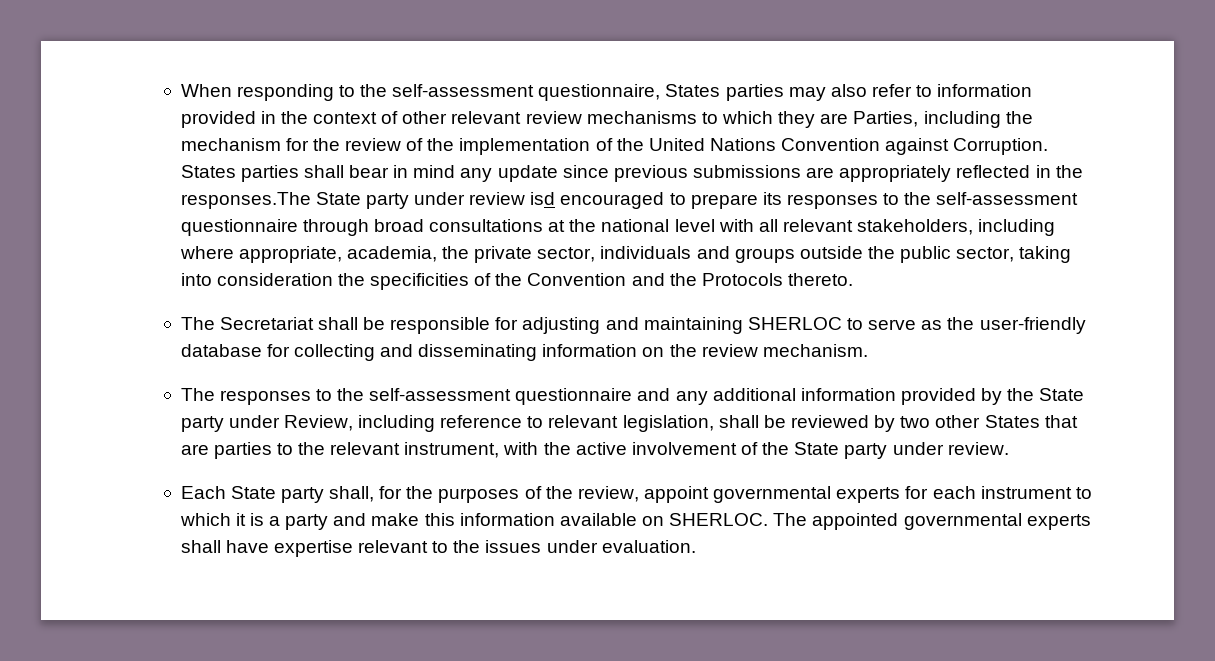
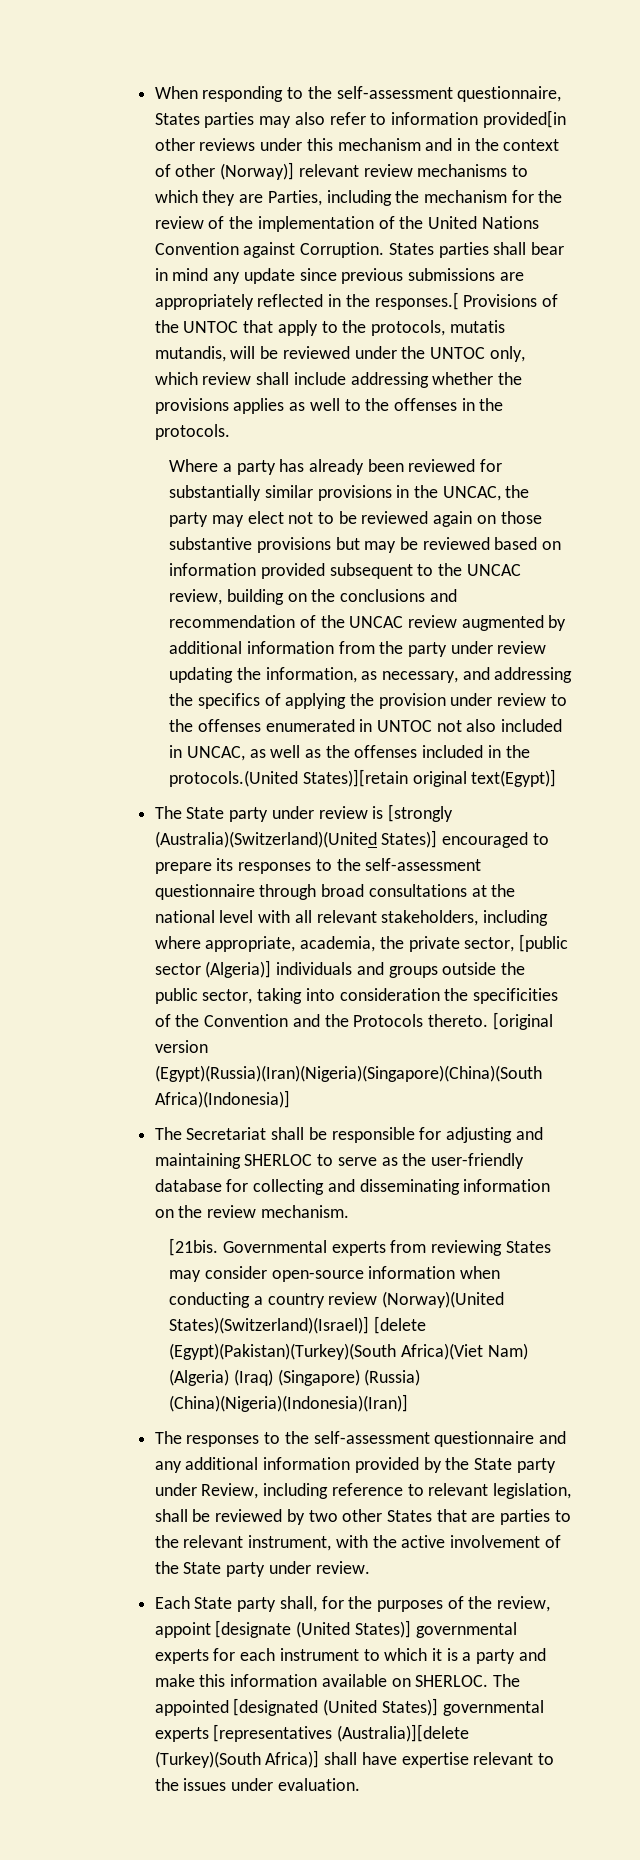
- When responding to the self-assessment questionnaire, States parties may also refer to information provided in the context of other relevant review mechanisms to which they are Parties, including the mechanism for the review of the implementation of the United Nations Convention against Corruption.
+ When responding to the self-assessment questionnaire, States parties may also refer to information provided[in other reviews under this mechanism and in the context of other (Norway)] relevant review mechanisms to which they are Parties, including the mechanism for the review of the implementation of the United Nations Convention against Corruption.
- States parties shall bear in mind any update since previous submissions are appropriately reflected in the responses.The State party under review isd encouraged to prepare its responses to the self-assessment questionnaire through broad consultations at the national level with all relevant stakeholders, including where appropriate, academia, the private sector, individuals and groups outside the public sector, taking into consideration the specificities of the Convention and the Protocols thereto.
+ States parties shall bear in mind any update since previous submissions are appropriately reflected in the responses.[ Provisions of the UNTOC that apply to the protocols, mutatis mutandis, will be reviewed under the UNTOC only, which review shall include addressing whether the provisions applies as well to the offenses in the protocols.
+ Where a party has already been reviewed for substantially similar provisions in the UNCAC, the party may elect not to be reviewed again on those substantive provisions but may be reviewed based on information provided subsequent to the UNCAC review, building on the conclusions and recommendation of the UNCAC review augmented by additional information from the party under review updating the information, as necessary, and addressing the specifics of applying the provision under review to the offenses enumerated in UNTOC not also included in UNCAC, as well as the offenses included in the protocols.(United States)][retain original text(Egypt)]
+ The State party under review is [strongly (Australia)(Switzerland)(United States)] encouraged to prepare its responses to the self-assessment questionnaire through broad consultations at the national level with all relevant stakeholders, including where appropriate, academia, the private sector, [public sector (Algeria)] individuals and groups outside the public sector, taking into consideration the specificities of the Convention and the Protocols thereto. [original version (Egypt)(Russia)(Iran)(Nigeria)(Singapore)(China)(South Africa)(Indonesia)]
+ [21bis. Governmental experts from reviewing States may consider open-source information when conducting a country review (Norway)(United States)(Switzerland)(Israel)] [delete (Egypt)(Pakistan)(Turkey)(South Africa)(Viet Nam) (Algeria) (Iraq) (Singapore) (Russia) (China)(Nigeria)(Indonesia)(Iran)]
- Each State party shall, for the purposes of the review, appoint governmental experts for each instrument to which it is a party and make this information available on SHERLOC.
+ Each State party shall, for the purposes of the review, appoint [designate (United States)] governmental experts for each instrument to which it is a party and make this information available on SHERLOC.
- The appointed governmental experts shall have expertise relevant to the issues under evaluation.
+ The appointed [designated (United States)] governmental experts [representatives (Australia)][delete (Turkey)(South Africa)] shall have expertise relevant to the issues under evaluation.

